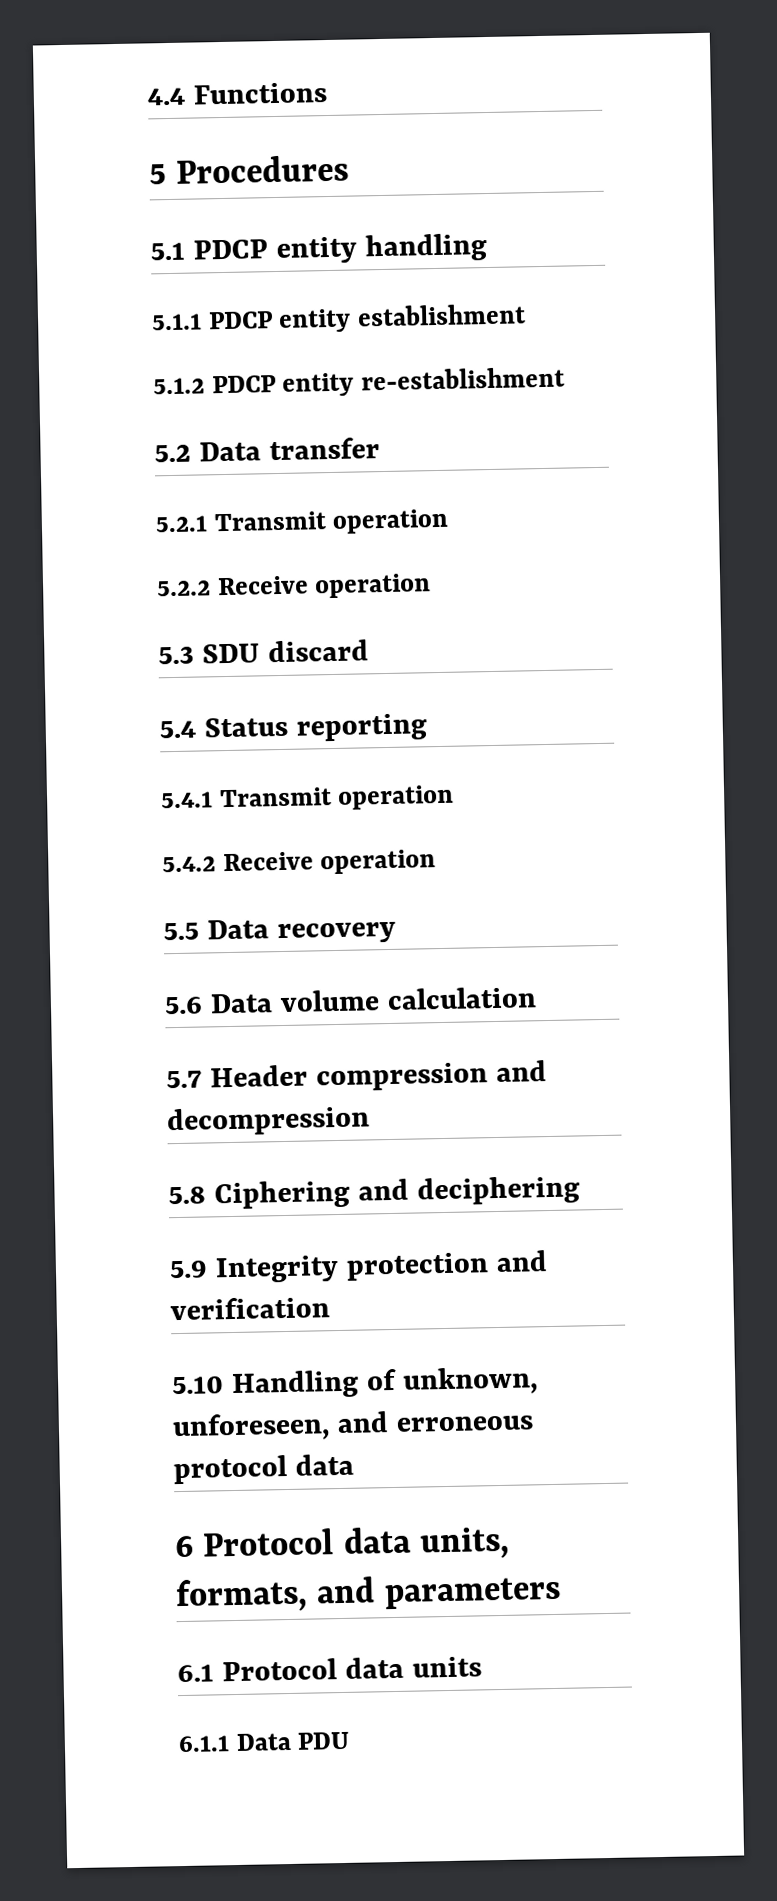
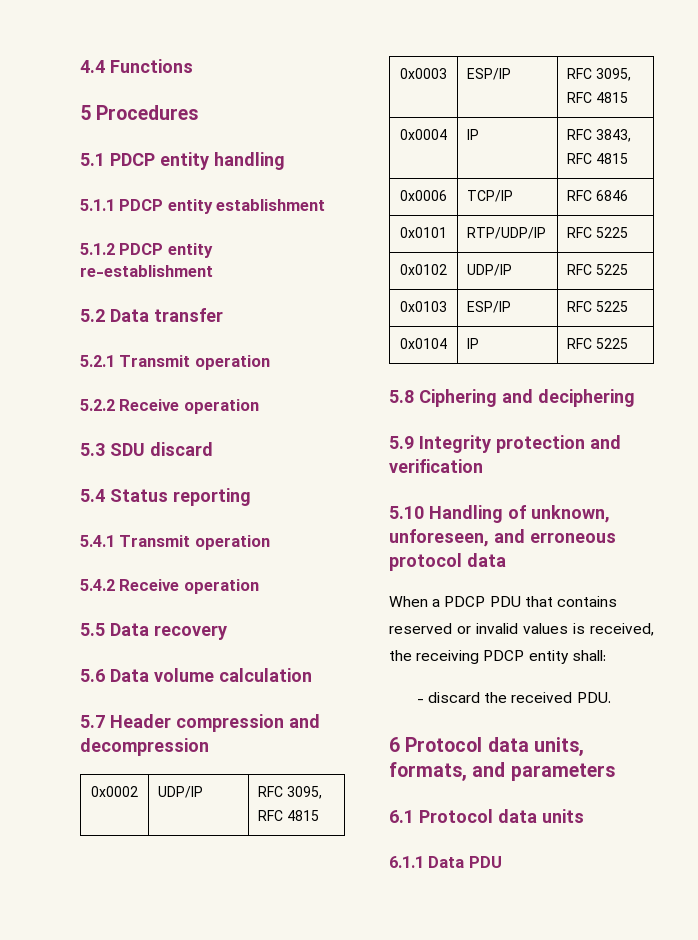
+ 0x0002 | UDP/IP | RFC 3095, RFC 4815
+ 0x0003 | ESP/IP | RFC 3095, RFC 4815
+ 0x0004 | IP | RFC 3843, RFC 4815
+ 0x0006 | TCP/IP | RFC 6846
+ 0x0101 | RTP/UDP/IP | RFC 5225
+ 0x0102 | UDP/IP | RFC 5225
+ 0x0103 | ESP/IP | RFC 5225
+ 0x0104 | IP | RFC 5225
+ When a PDCP PDU that contains reserved or invalid values is received, the receiving PDCP entity shall:
+ - discard the received PDU.

